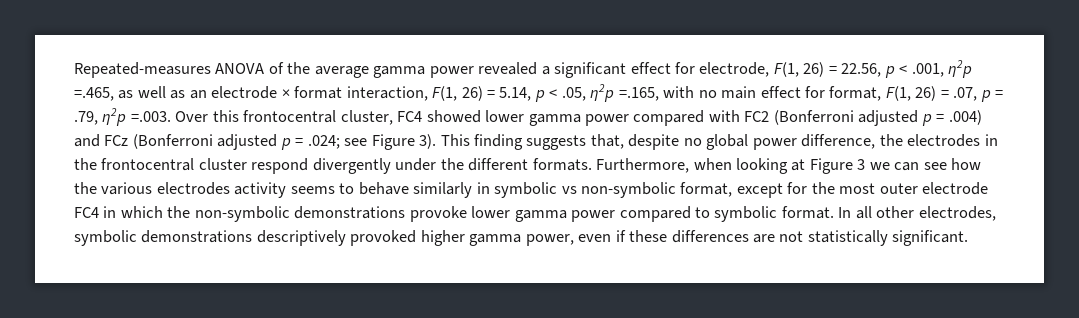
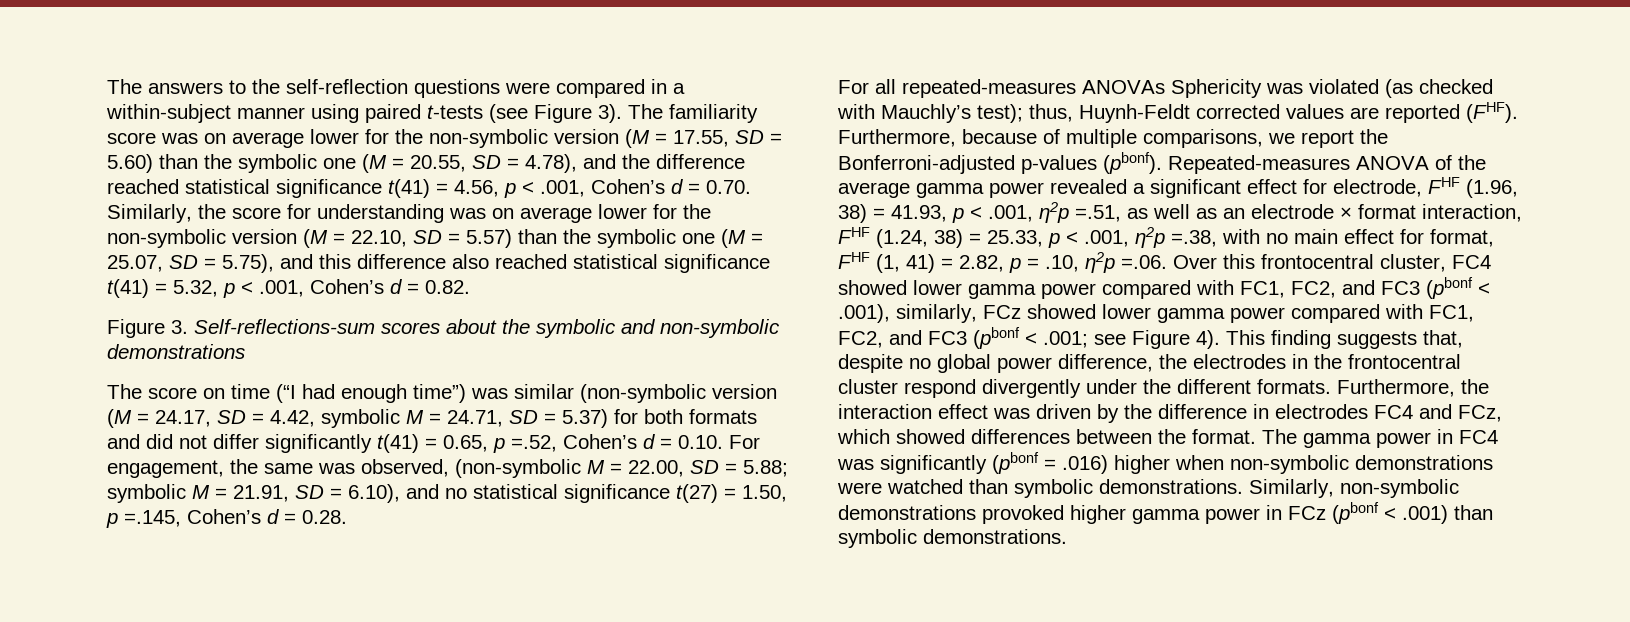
+ The answers to the self-reflection questions were compared in a within-subject manner using paired t-tests (see Figure 3). The familiarity score was on average lower for the non-symbolic version (M = 17.55, SD = 5.60) than the symbolic one (M = 20.55, SD = 4.78), and the difference reached statistical significance t(41) = 4.56, p < .001, Cohen’s d = 0.70. Similarly, the score for understanding was on average lower for the non-symbolic version (M = 22.10, SD = 5.57) than the symbolic one (M = 25.07, SD = 5.75), and this difference also reached statistical significance t(41) = 5.32, p < .001, Cohen’s d = 0.82.
+ Figure 3. Self-reflections-sum scores about the symbolic and non-symbolic demonstrations
+ The score on time (“I had enough time”) was similar (non-symbolic version (M = 24.17, SD = 4.42, symbolic M = 24.71, SD = 5.37) for both formats and did not differ significantly t(41) = 0.65, p =.52, Cohen’s d = 0.10. For engagement, the same was observed, (non-symbolic M = 22.00, SD = 5.88; symbolic M = 21.91, SD = 6.10), and no statistical significance t(27) = 1.50, p =.145, Cohen’s d = 0.28.
+ For all repeated-measures ANOVAs Sphericity was violated (as checked with Mauchly’s test); thus, Huynh-Feldt corrected values are reported (FHF). Furthermore, because of multiple comparisons, we report the Bonferroni-adjusted p-values (pbonf).
- Repeated-measures ANOVA of the average gamma power revealed a significant effect for electrode, F(1, 26) = 22.56, p < .001, η2p =.465, as well as an electrode × format interaction, F(1, 26) = 5.14, p < .05, η2p =.165, with no main effect for format, F(1, 26) = .07, p = .79, η2p =.003. Over this frontocentral cluster, FC4 showed lower gamma power compared with FC2 (Bonferroni adjusted p = .004) and FCz (Bonferroni adjusted p = .024; see Figure 3).
+ Repeated-measures ANOVA of the average gamma power revealed a significant effect for electrode, FHF (1.96, 38) = 41.93, p < .001, η2p =.51, as well as an electrode × format interaction, FHF (1.24, 38) = 25.33, p < .001, η2p =.38, with no main effect for format, FHF (1, 41) = 2.82, p = .10, η2p =.06. Over this frontocentral cluster, FC4 showed lower gamma power compared with FC1, FC2, and FC3 (pbonf < .001), similarly, FCz showed lower gamma power compared with FC1, FC2, and FC3 (pbonf < .001; see Figure 4).
- Furthermore, when looking at Figure 3 we can see how the various electrodes activity seems to behave similarly in symbolic vs non-symbolic format, except for the most outer electrode FC4 in which the non-symbolic demonstrations provoke lower gamma power compared to symbolic format. In all other electrodes, symbolic demonstrations descriptively provoked higher gamma power, even if these differences are not statistically significant.
+ Furthermore, the interaction effect was driven by the difference in electrodes FC4 and FCz, which showed differences between the format. The gamma power in FC4 was significantly (pbonf = .016) higher when non-symbolic demonstrations were watched than symbolic demonstrations. Similarly, non-symbolic demonstrations provoked higher gamma power in FCz (pbonf < .001) than symbolic demonstrations.

